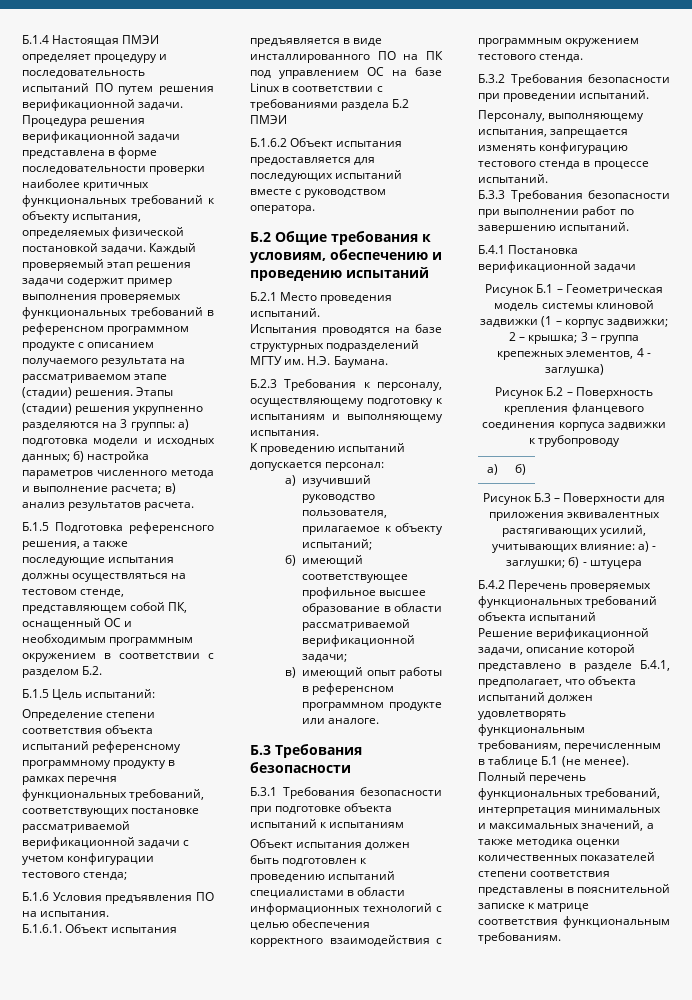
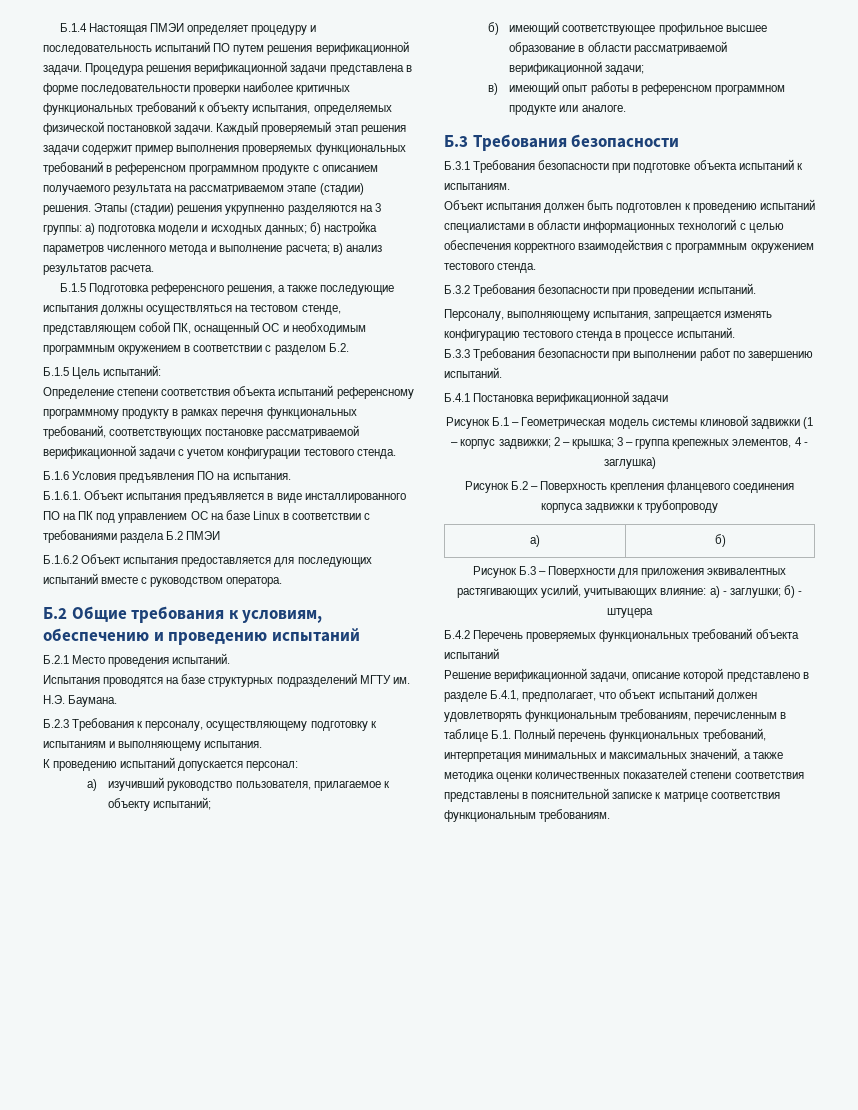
- Определение степени соответствия объекта испытаний референсному программному продукту в рамках перечня функциональных требований, соответствующих постановке рассматриваемой верификационной задачи с учетом конфигурации тестового стенда;
+ Определение степени соответствия объекта испытаний референсному программному продукту в рамках перечня функциональных требований, соответствующих постановке рассматриваемой верификационной задачи с учетом конфигурации тестового стенда.
- Б.3.1 Требования безопасности при подготовке объекта испытаний к испытаниям
+ Б.3.1 Требования безопасности при подготовке объекта испытаний к испытаниям.
- Решение верификационной задачи, описание которой представлено в разделе Б.4.1, предполагает, что объекта испытаний должен удовлетворять функциональным требованиям, перечисленным в таблице Б.1 (не менее). Полный перечень функциональных требований, интерпретация минимальных и максимальных значений, а также методика оценки количественных показателей степени соответствия представлены в пояснительной записке к матрице соответствия функциональным требованиям.
+ Решение верификационной задачи, описание которой представлено в разделе Б.4.1, предполагает, что объект испытаний должен удовлетворять функциональным требованиям, перечисленным в таблице Б.1. Полный перечень функциональных требований, интерпретация минимальных и максимальных значений, а также методика оценки количественных показателей степени соответствия представлены в пояснительной записке к матрице соответствия функциональным требованиям.

